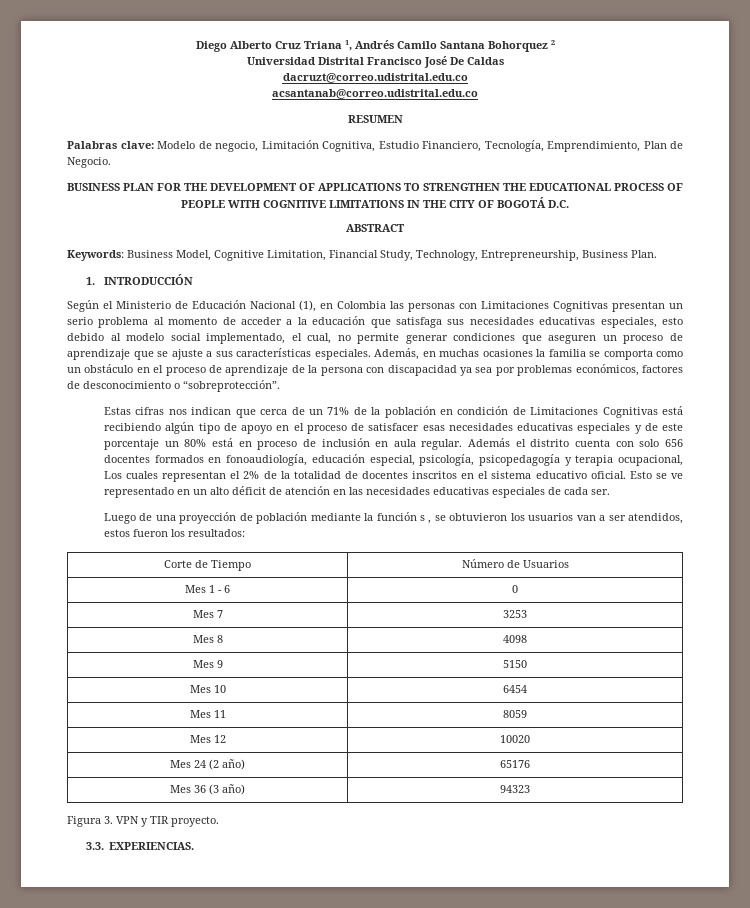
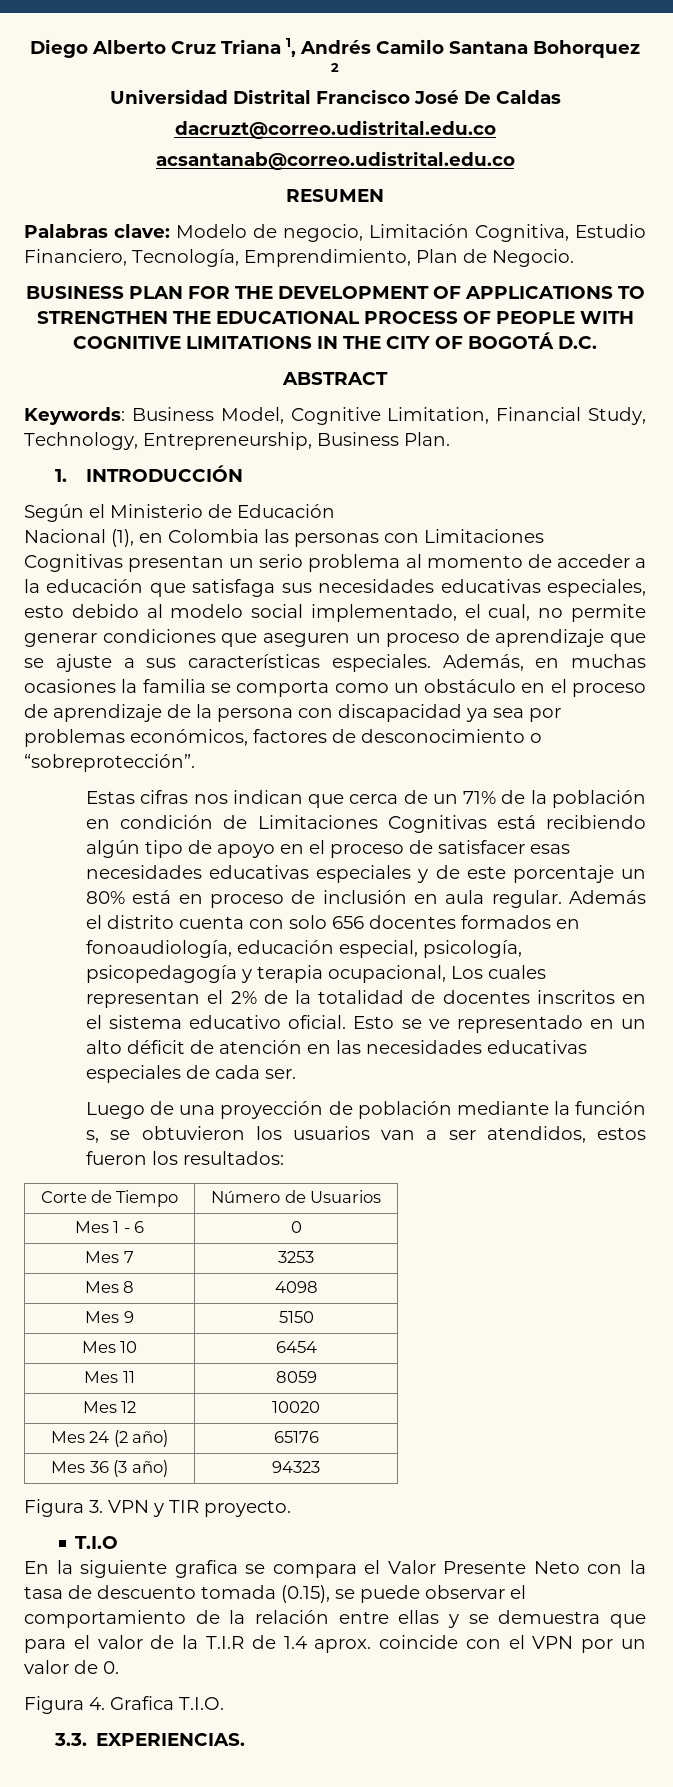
- Según el Ministerio de Educación Nacional (1), en Colombia las personas con Limitaciones Cognitivas presentan un serio problema al momento de acceder a la educación que satisfaga sus necesidades educativas especiales, esto debido al modelo social implementado, el cual, no permite generar condiciones que aseguren un proceso de aprendizaje que se ajuste a sus características especiales.
+ Según el Ministerio de Educación
+ Nacional (1), en Colombia las personas con Limitaciones Cognitivas presentan un serio problema al momento de acceder a la educación que satisfaga sus necesidades educativas especiales, esto debido al modelo social implementado, el cual, no permite generar condiciones que aseguren un proceso de aprendizaje que se ajuste a sus características especiales.
- Luego de una proyección de población mediante la función s , se obtuvieron los usuarios van a ser atendidos, estos fueron los resultados:
+ Luego de una proyección de población mediante la función s, se obtuvieron los usuarios van a ser atendidos, estos fueron los resultados:
+ T.I.O
+ En la siguiente grafica se compara el Valor Presente Neto con la tasa de descuento tomada (0.15), se puede observar el comportamiento de la relación entre ellas y se demuestra que para el valor de la T.I.R de 1.4 aprox. coincide con el VPN por un valor de 0.
+ Figura 4. Grafica T.I.O.

